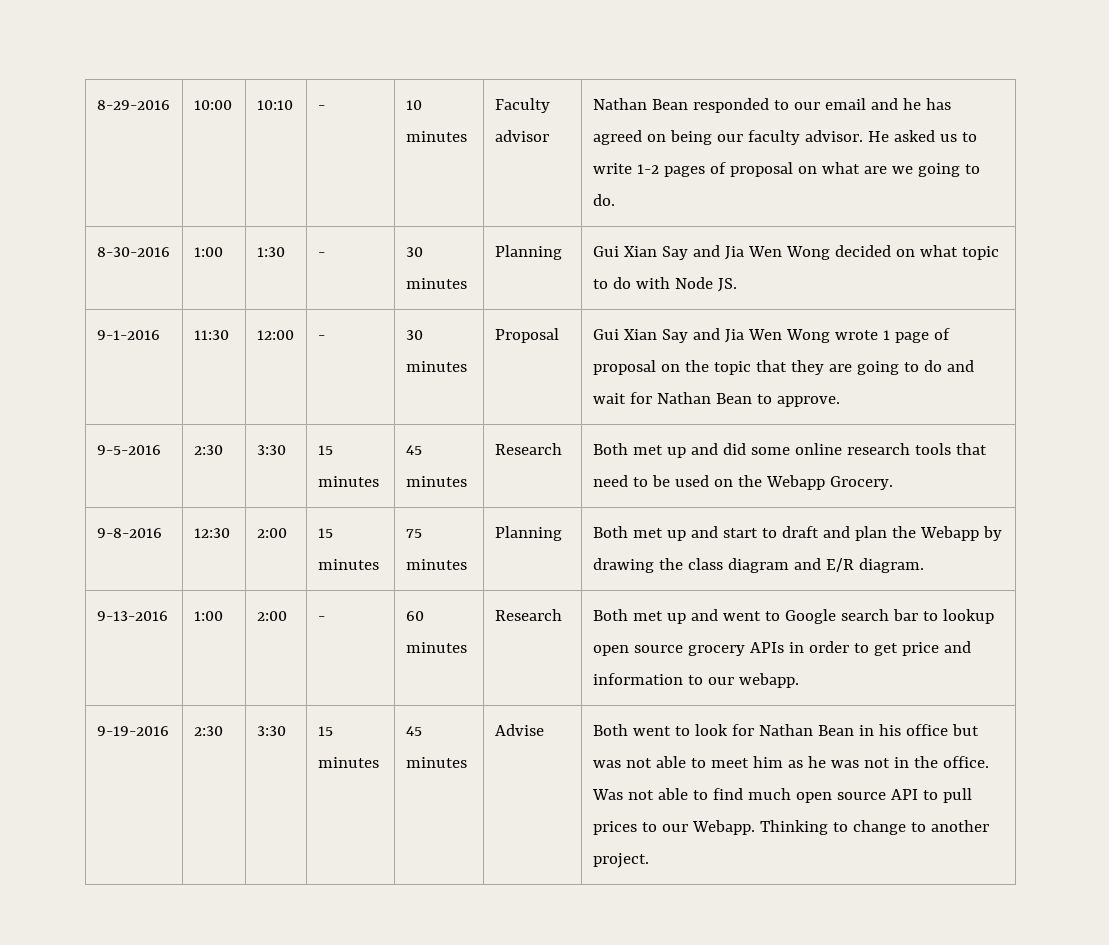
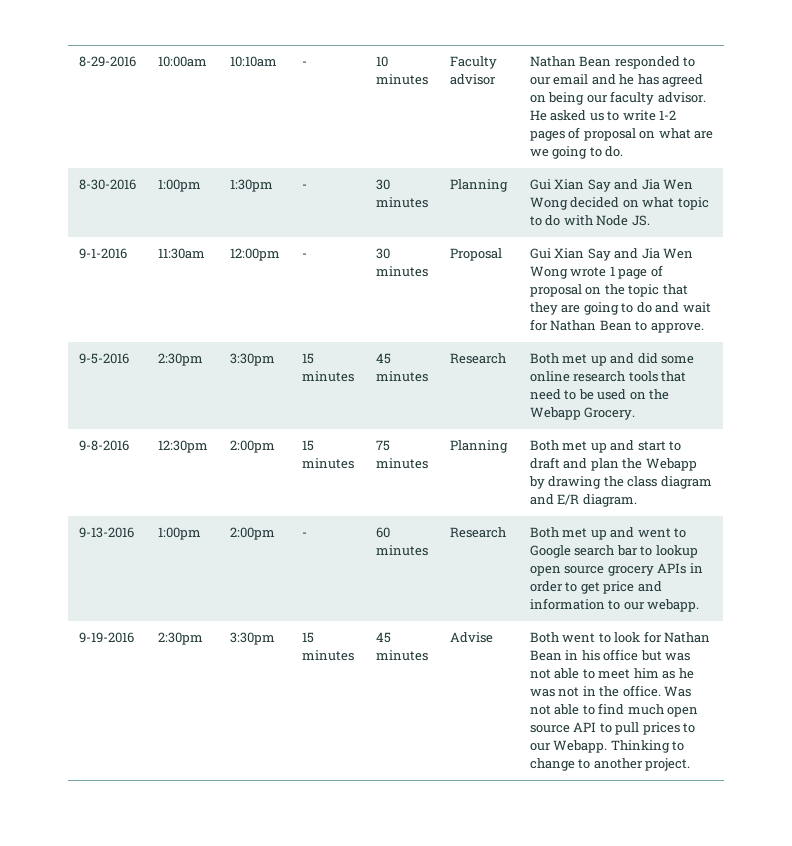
- 8-29-2016 | 10:00 | 10:10 | - | 10 minutes | Faculty advisor | Nathan Bean responded to our email and he has agreed on being our faculty advisor. He asked us to write 1-2 pages of proposal on what are we going to do.
+ 8-29-2016 | 10:00am | 10:10am | - | 10 minutes | Faculty advisor | Nathan Bean responded to our email and he has agreed on being our faculty advisor. He asked us to write 1-2 pages of proposal on what are we going to do.
- 8-30-2016 | 1:00 | 1:30 | - | 30 minutes | Planning | Gui Xian Say and Jia Wen Wong decided on what topic to do with Node JS.
+ 8-30-2016 | 1:00pm | 1:30pm | - | 30 minutes | Planning | Gui Xian Say and Jia Wen Wong decided on what topic to do with Node JS.
- 9-1-2016 | 11:30 | 12:00 | - | 30 minutes | Proposal | Gui Xian Say and Jia Wen Wong wrote 1 page of proposal on the topic that they are going to do and wait for Nathan Bean to approve.
+ 9-1-2016 | 11:30am | 12:00pm | - | 30 minutes | Proposal | Gui Xian Say and Jia Wen Wong wrote 1 page of proposal on the topic that they are going to do and wait for Nathan Bean to approve.
- 9-5-2016 | 2:30 | 3:30 | 15 minutes | 45 minutes | Research | Both met up and did some online research tools that need to be used on the Webapp Grocery.
+ 9-5-2016 | 2:30pm | 3:30pm | 15 minutes | 45 minutes | Research | Both met up and did some online research tools that need to be used on the Webapp Grocery.
- 9-8-2016 | 12:30 | 2:00 | 15 minutes | 75 minutes | Planning | Both met up and start to draft and plan the Webapp by drawing the class diagram and E/R diagram.
+ 9-8-2016 | 12:30pm | 2:00pm | 15 minutes | 75 minutes | Planning | Both met up and start to draft and plan the Webapp by drawing the class diagram and E/R diagram.
- 9-13-2016 | 1:00 | 2:00 | - | 60 minutes | Research | Both met up and went to Google search bar to lookup open source grocery APIs in order to get price and information to our webapp.
+ 9-13-2016 | 1:00pm | 2:00pm | - | 60 minutes | Research | Both met up and went to Google search bar to lookup open source grocery APIs in order to get price and information to our webapp.
- 9-19-2016 | 2:30 | 3:30
+ 9-19-2016 | 2:30pm | 3:30pm

